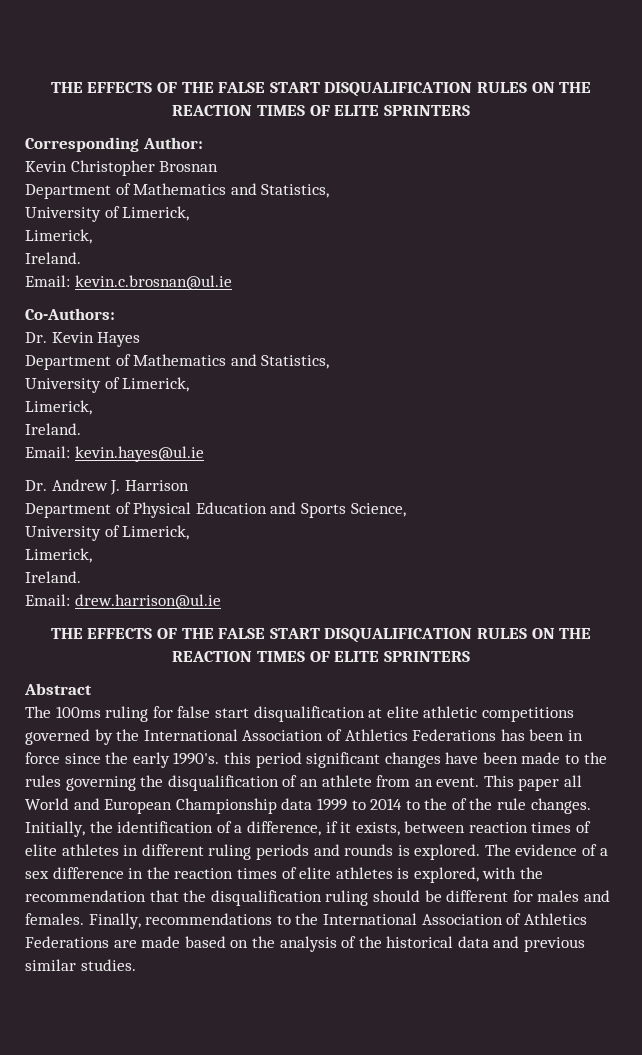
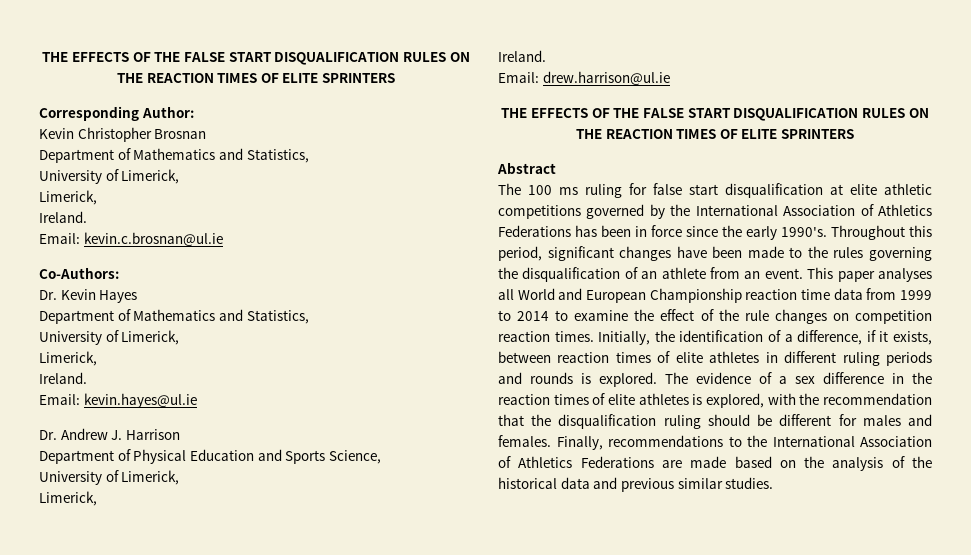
- The 100ms ruling for false start disqualification at elite athletic competitions governed by the International Association of Athletics Federations has been in force since the early 1990's. this period significant changes have been made to the rules governing the disqualification of an athlete from an event.
+ The 100 ms ruling for false start disqualification at elite athletic competitions governed by the International Association of Athletics Federations has been in force since the early 1990's. Throughout this period, significant changes have been made to the rules governing the disqualification of an athlete from an event.
- This paper all World and European Championship data 1999 to 2014 to the of the rule changes.
+ This paper analyses all World and European Championship reaction time data from 1999 to 2014 to examine the effect of the rule changes on competition reaction times.

